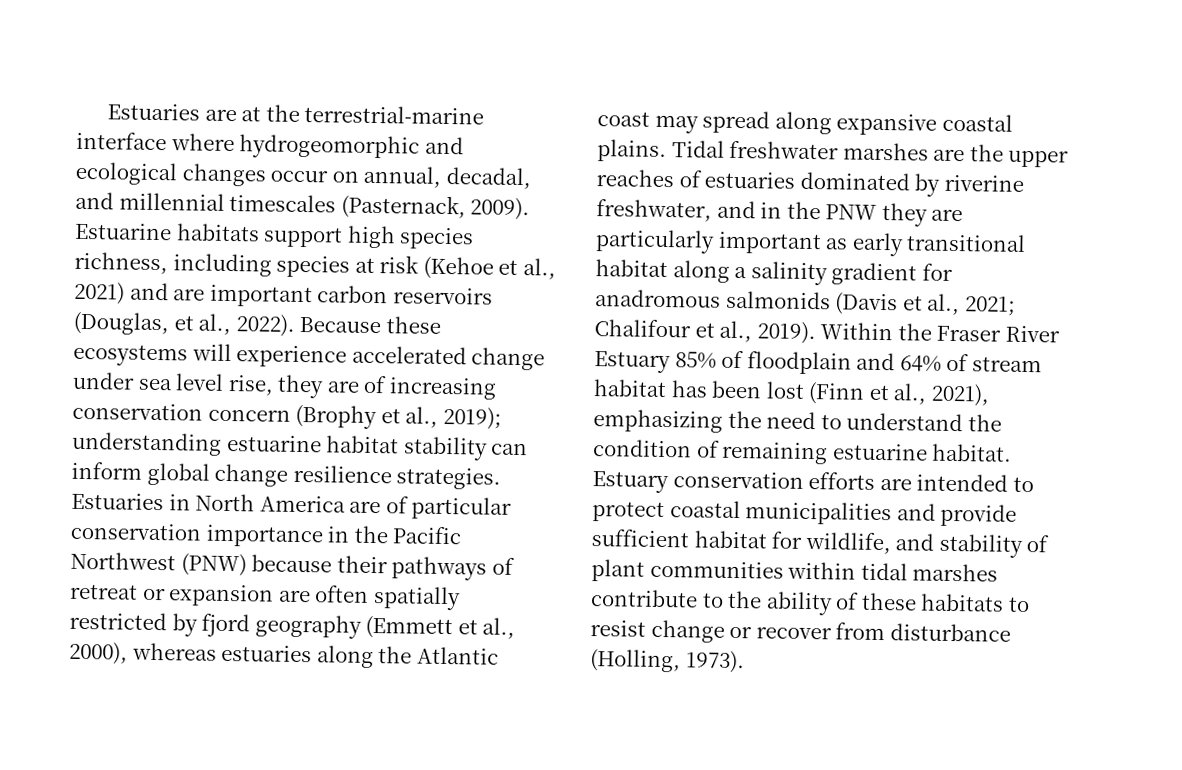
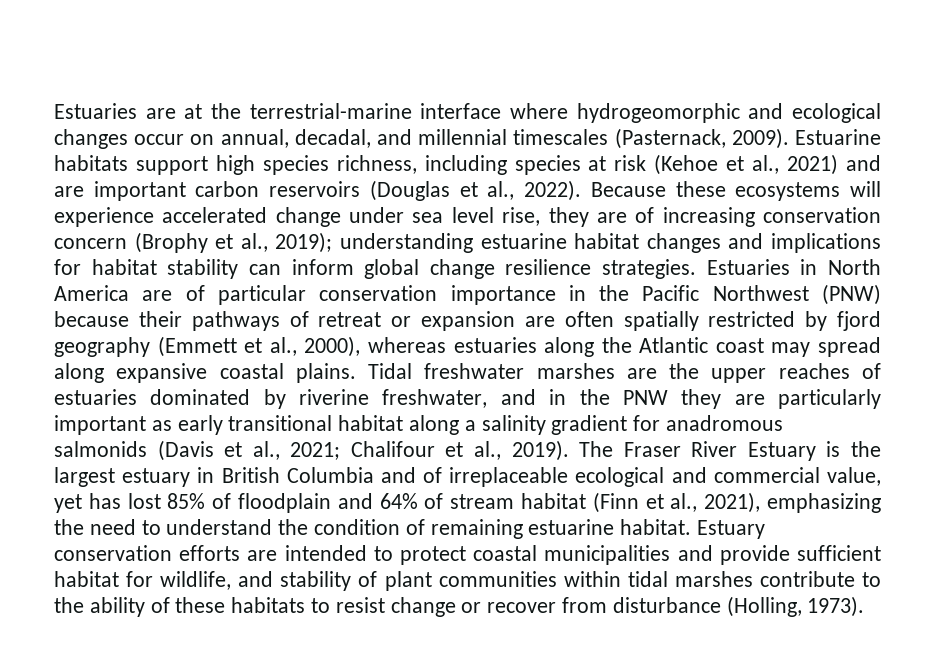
- Estuarine habitats support high species richness, including species at risk (Kehoe et al., 2021) and are important carbon reservoirs (Douglas, et al., 2022).
+ Estuarine habitats support high species richness, including species at risk (Kehoe et al., 2021) and are important carbon reservoirs (Douglas et al., 2022).
- Because these ecosystems will experience accelerated change under sea level rise, they are of increasing conservation concern (Brophy et al., 2019); understanding estuarine habitat stability can inform global change resilience strategies.
+ Because these ecosystems will experience accelerated change under sea level rise, they are of increasing conservation concern (Brophy et al., 2019); understanding estuarine habitat changes and implications for habitat stability can inform global change resilience strategies.
- Within the Fraser River Estuary 85% of floodplain and 64% of stream habitat has been lost (Finn et al., 2021), emphasizing the need to understand the condition of remaining estuarine habitat.
+ The Fraser River Estuary is the largest estuary in British Columbia and of irreplaceable ecological and commercial value, yet has lost 85% of floodplain and 64% of stream habitat (Finn et al., 2021), emphasizing the need to understand the condition of remaining estuarine habitat.

